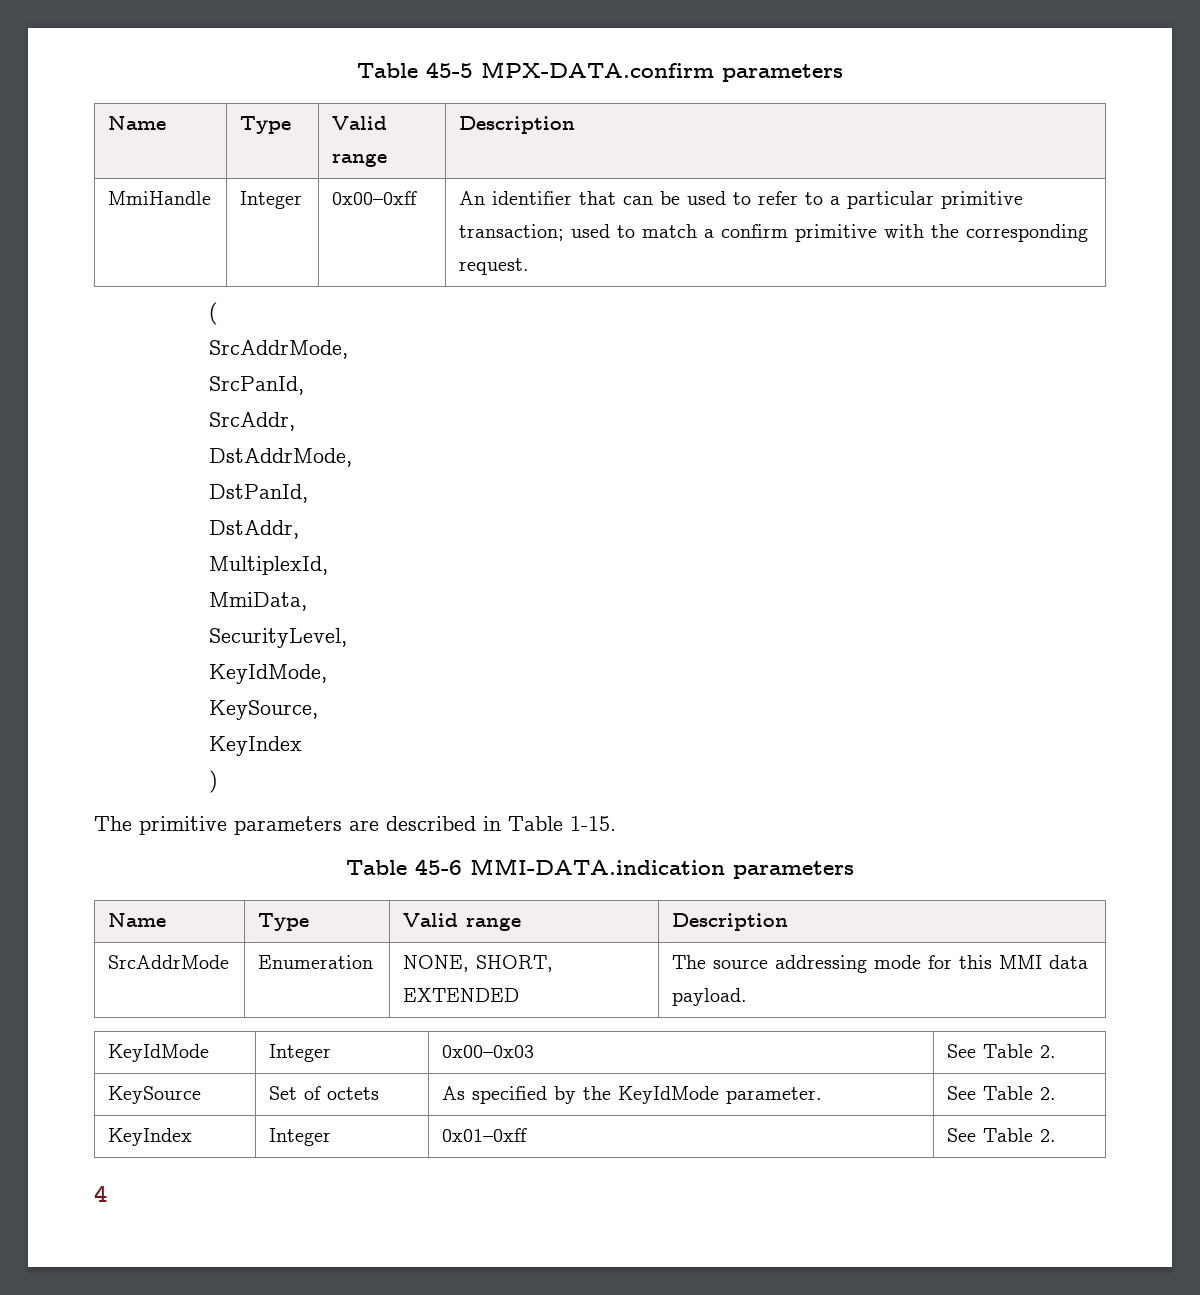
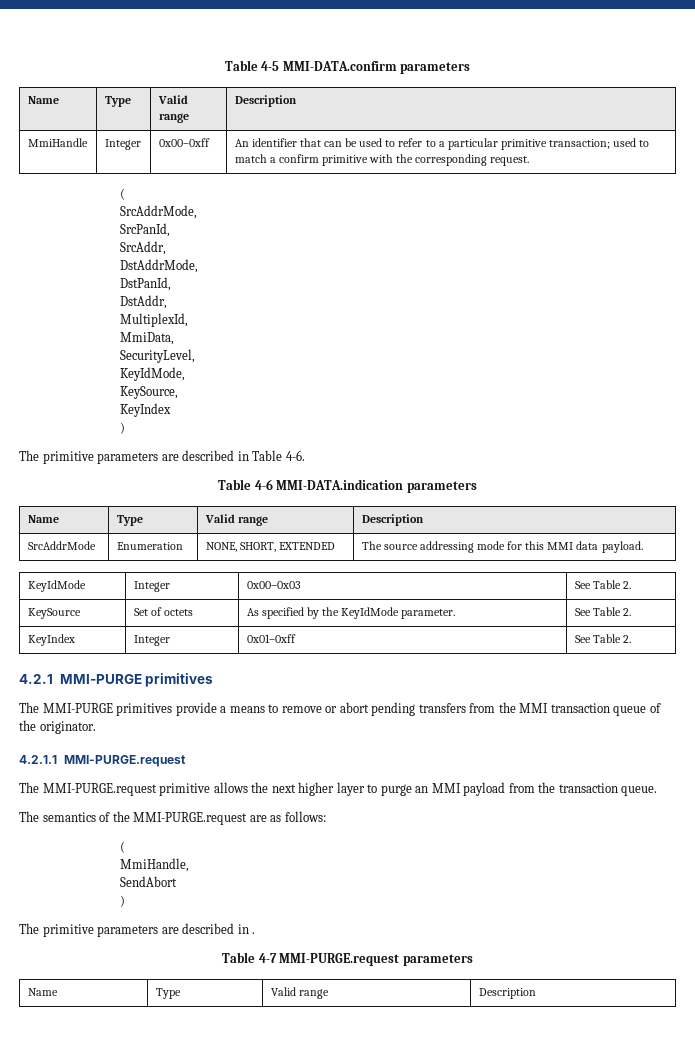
- Table 45-5 MPX-DATA.confirm parameters
+ Table 4-5 MMI-DATA.confirm parameters
- The primitive parameters are described in Table 1-15.
- Table 45-6 MMI-DATA.indication parameters
+ The primitive parameters are described in Table 4-6.
+ Table 4-6 MMI-DATA.indication parameters
- 4
+ 4.2.1 MMI-PURGE primitives
+ The MMI-PURGE primitives provide a means to remove or abort pending transfers from the MMI transaction queue of the originator.
+ 4.2.1.1 MMI-PURGE.request
+ The MMI-PURGE.request primitive allows the next higher layer to purge an MMI payload from the transaction queue.
+ The semantics of the MMI-PURGE.request are as follows:
+ (
+ MmiHandle,
+ SendAbort
+ )
+ The primitive parameters are described in .
+ Table 4-7 MMI-PURGE.request parameters
+ Name | Type | Valid range | Description

